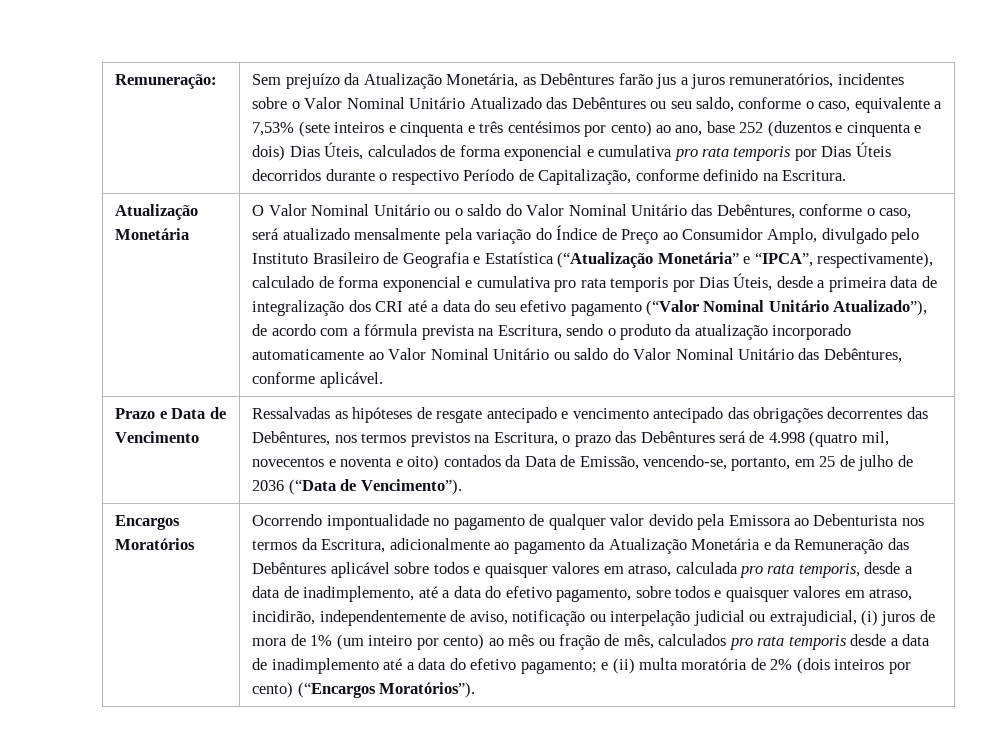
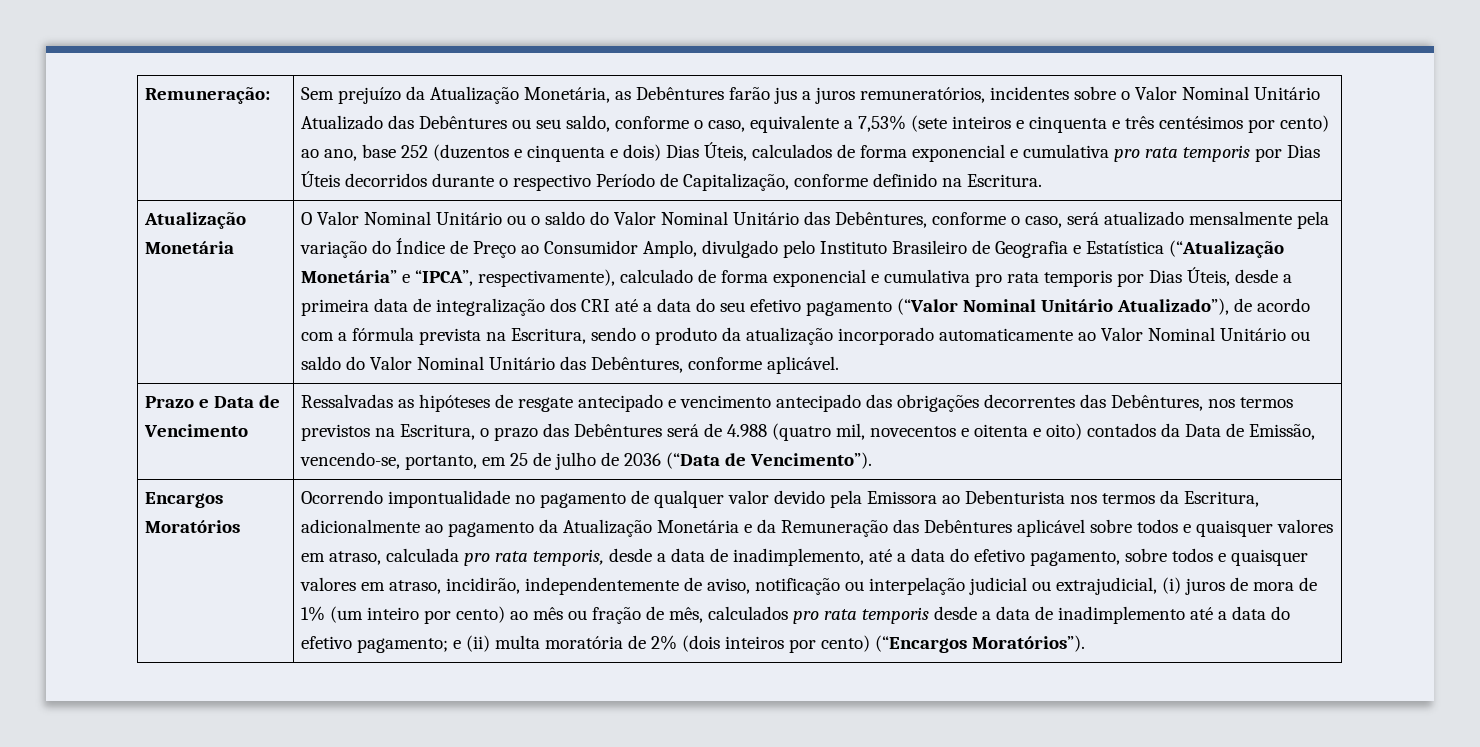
- Ressalvadas as hipóteses de resgate antecipado e vencimento antecipado das obrigações decorrentes das Debêntures, nos termos previstos na Escritura, o prazo das Debêntures será de 4.998 (quatro mil, novecentos e noventa e oito) contados da Data de Emissão, vencendo-se, portanto, em 25 de julho de 2036 (“Data de Vencimento”).
+ Ressalvadas as hipóteses de resgate antecipado e vencimento antecipado das obrigações decorrentes das Debêntures, nos termos previstos na Escritura, o prazo das Debêntures será de 4.988 (quatro mil, novecentos e oitenta e oito) contados da Data de Emissão, vencendo-se, portanto, em 25 de julho de 2036 (“Data de Vencimento”).

